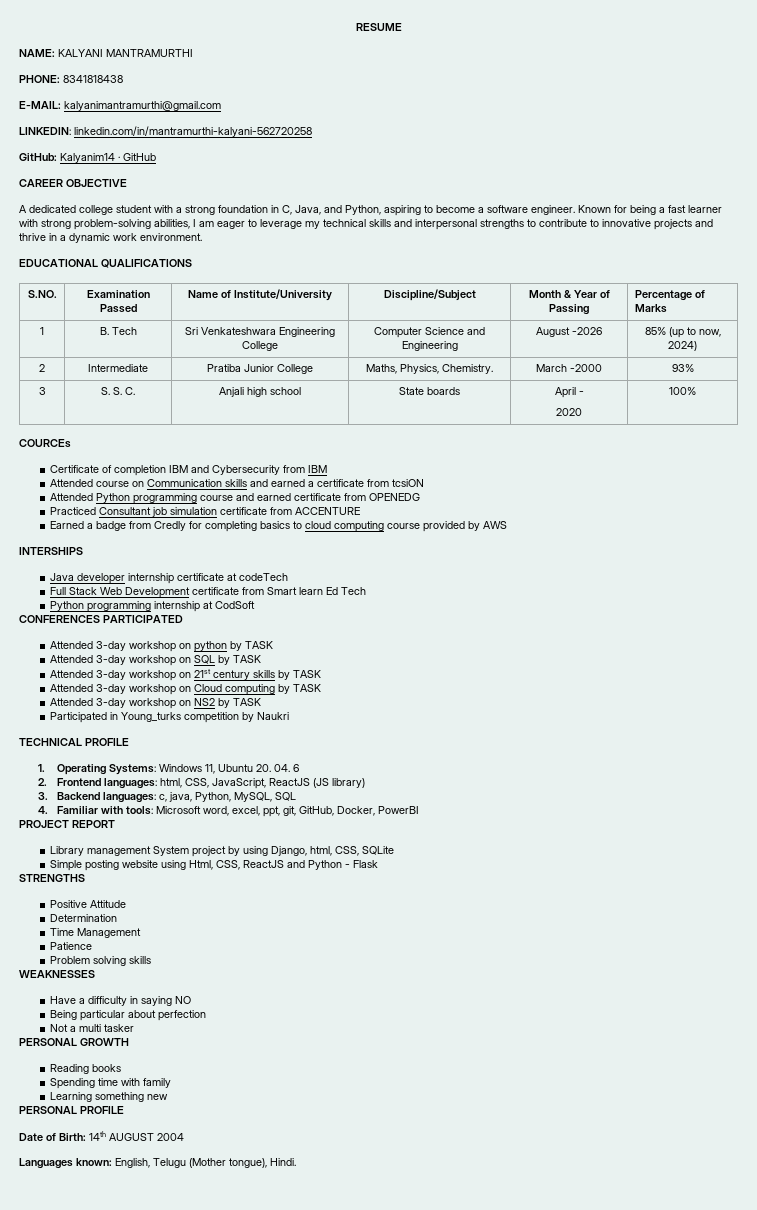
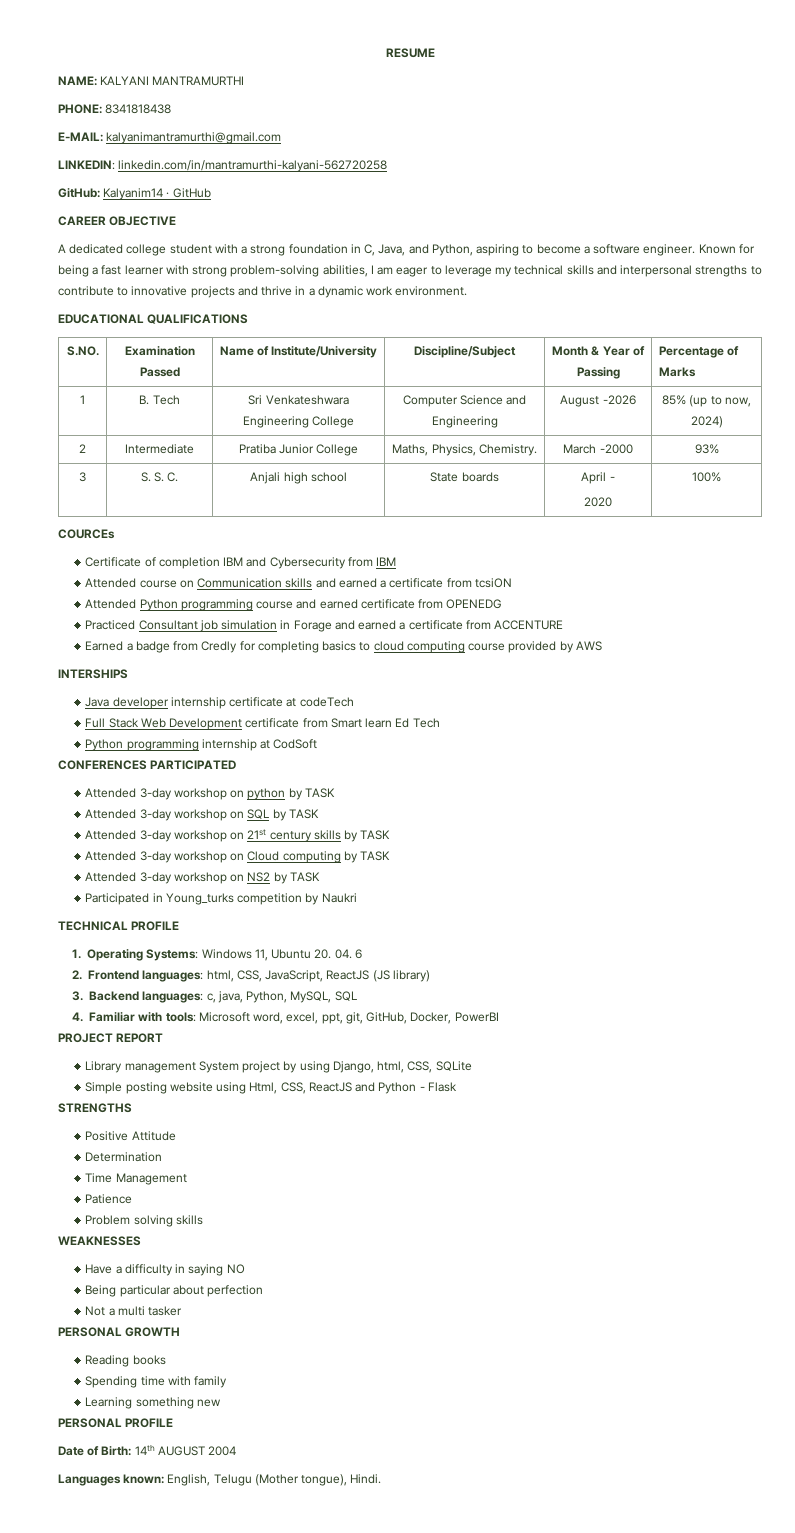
- Practiced Consultant job simulation certificate from ACCENTURE
+ Practiced Consultant job simulation in Forage and earned a certificate from ACCENTURE

